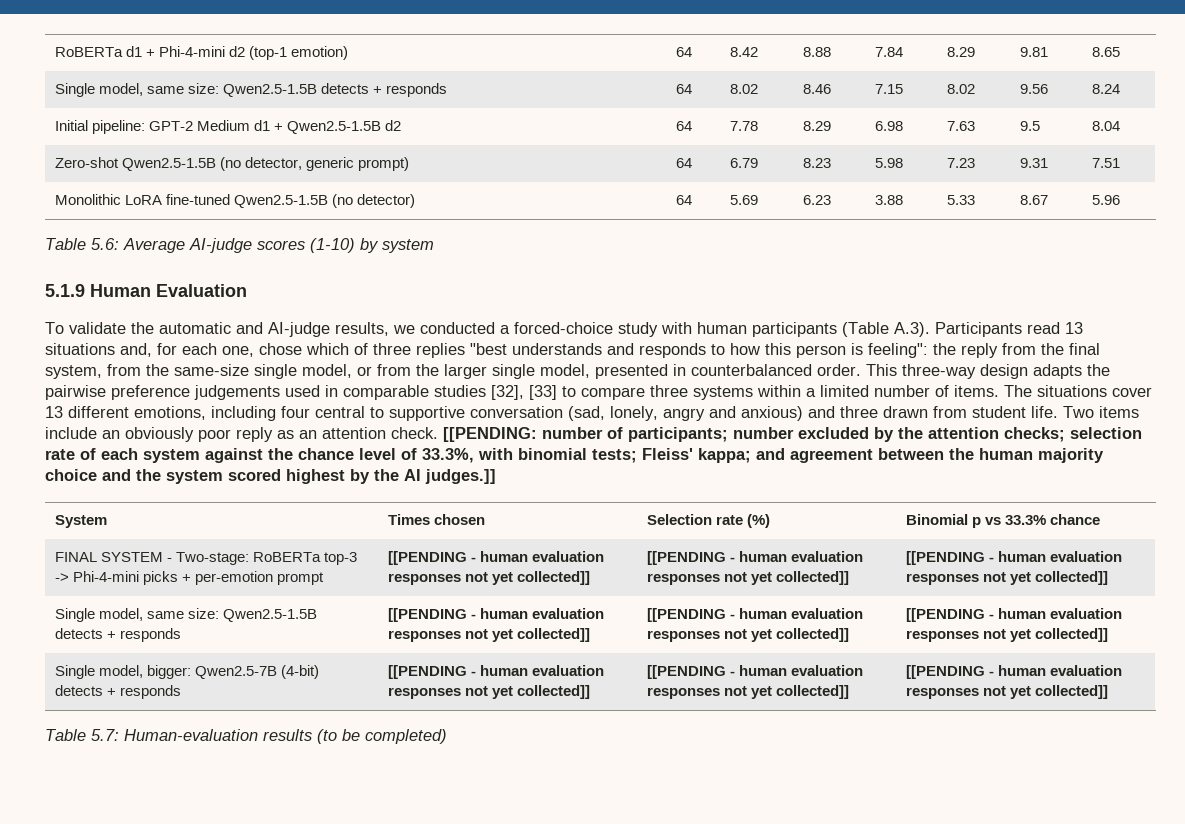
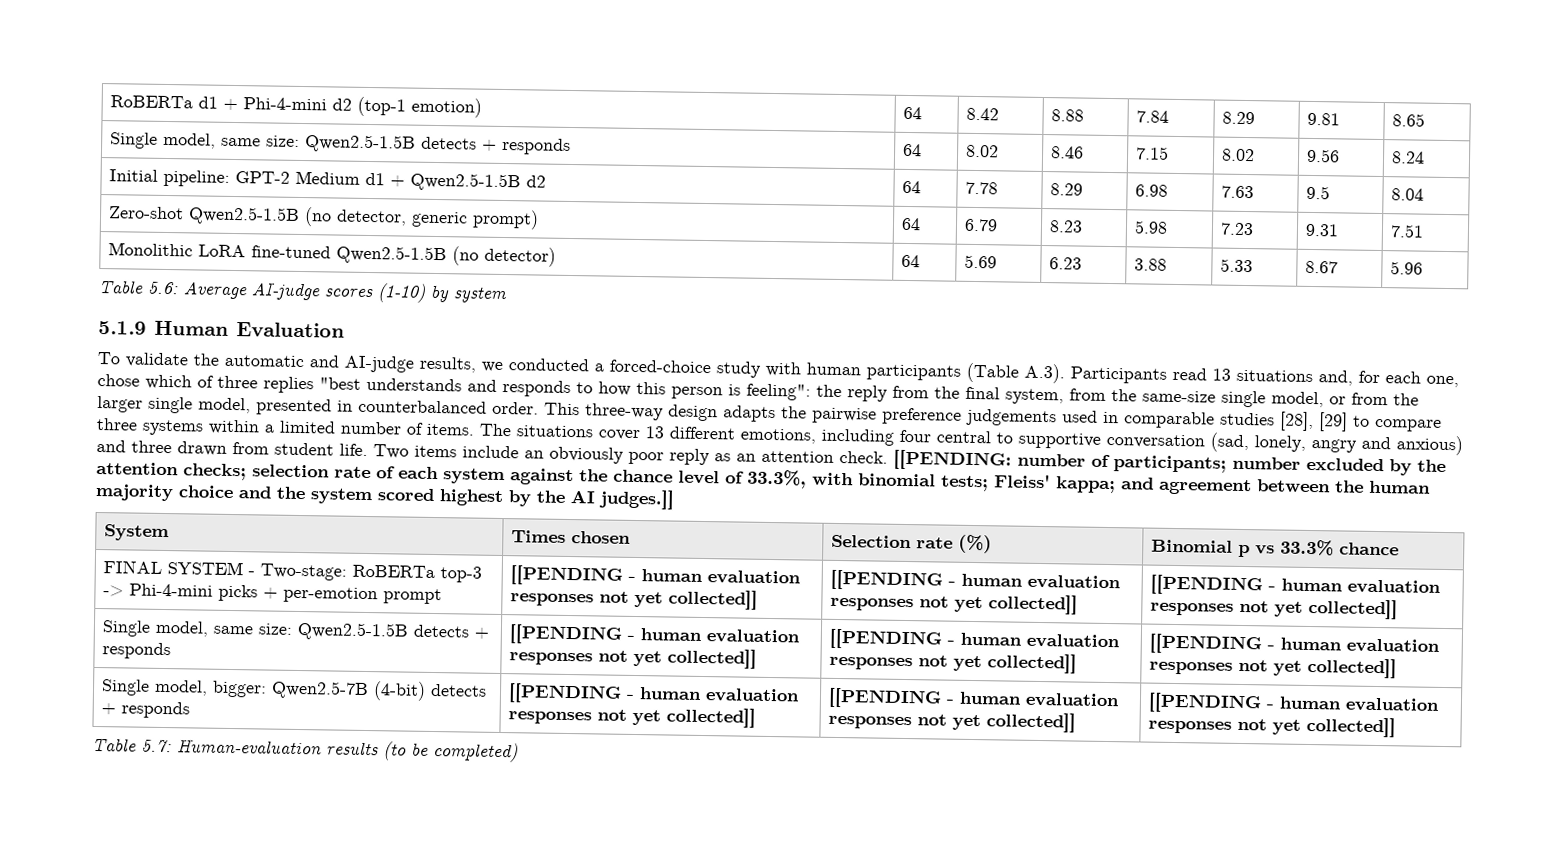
- This three-way design adapts the pairwise preference judgements used in comparable studies [32], [33] to compare three systems within a limited number of items.
+ This three-way design adapts the pairwise preference judgements used in comparable studies [28], [29] to compare three systems within a limited number of items.

